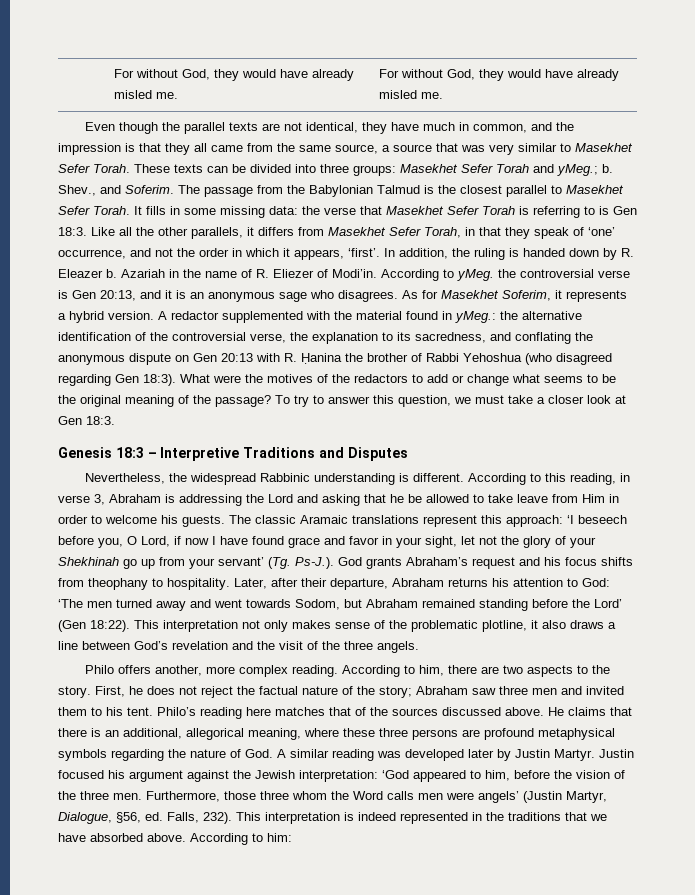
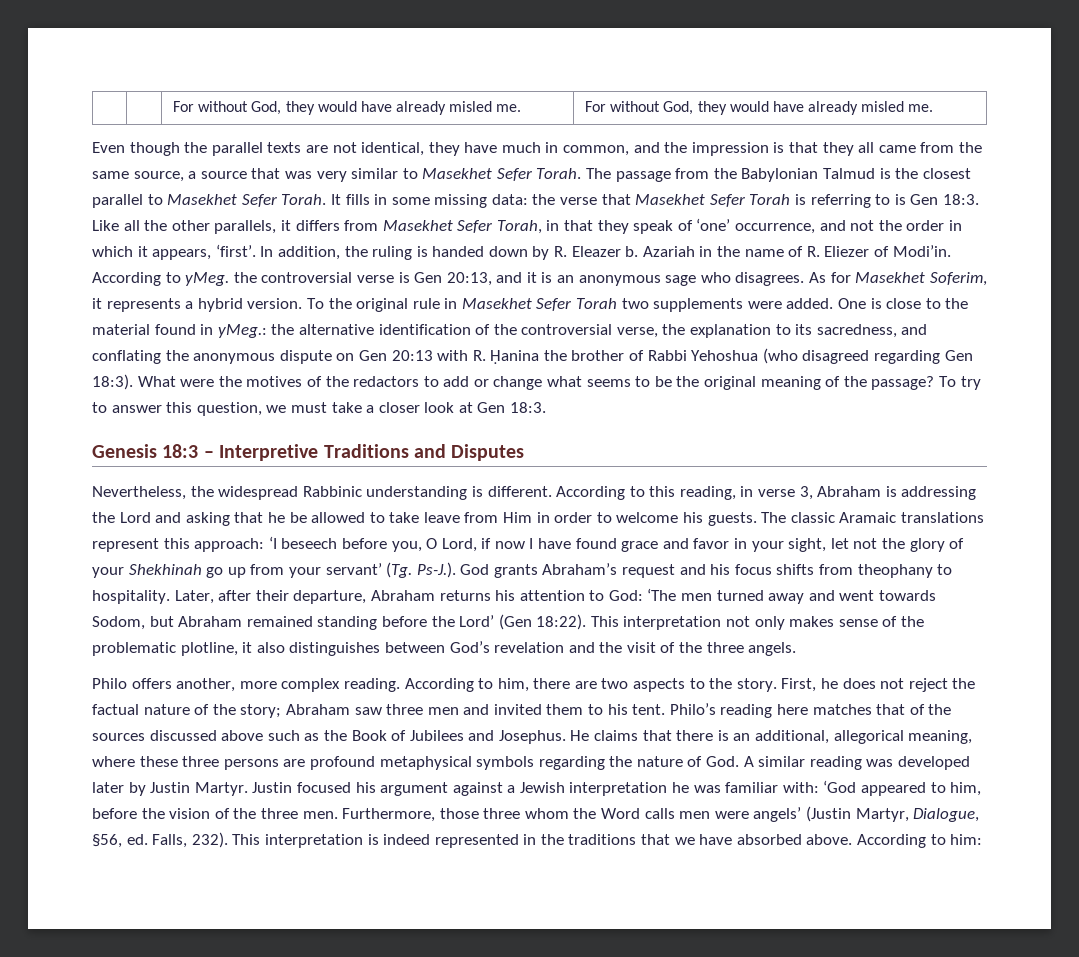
- These texts can be divided into three groups: Masekhet Sefer Torah and yMeg.; b. Shev., and Soferim.
- A redactor supplemented with the material found in yMeg.: the alternative identification of the controversial verse, the explanation to its sacredness, and conflating the anonymous dispute on Gen 20:13 with R. Ḥanina the brother of Rabbi Yehoshua (who disagreed regarding Gen 18:3).
+ To the original rule in Masekhet Sefer Torah two supplements were added. One is close to the material found in yMeg.: the alternative identification of the controversial verse, the explanation to its sacredness, and conflating the anonymous dispute on Gen 20:13 with R. Ḥanina the brother of Rabbi Yehoshua (who disagreed regarding Gen 18:3).
- This interpretation not only makes sense of the problematic plotline, it also draws a line between God’s revelation and the visit of the three angels.
+ This interpretation not only makes sense of the problematic plotline, it also distinguishes between God’s revelation and the visit of the three angels.
- Philo’s reading here matches that of the sources discussed above.
+ Philo’s reading here matches that of the sources discussed above such as the Book of Jubilees and Josephus.
- Justin focused his argument against the Jewish interpretation: ‘God appeared to him, before the vision of the three men.
+ Justin focused his argument against a Jewish interpretation he was familiar with: ‘God appeared to him, before the vision of the three men.

